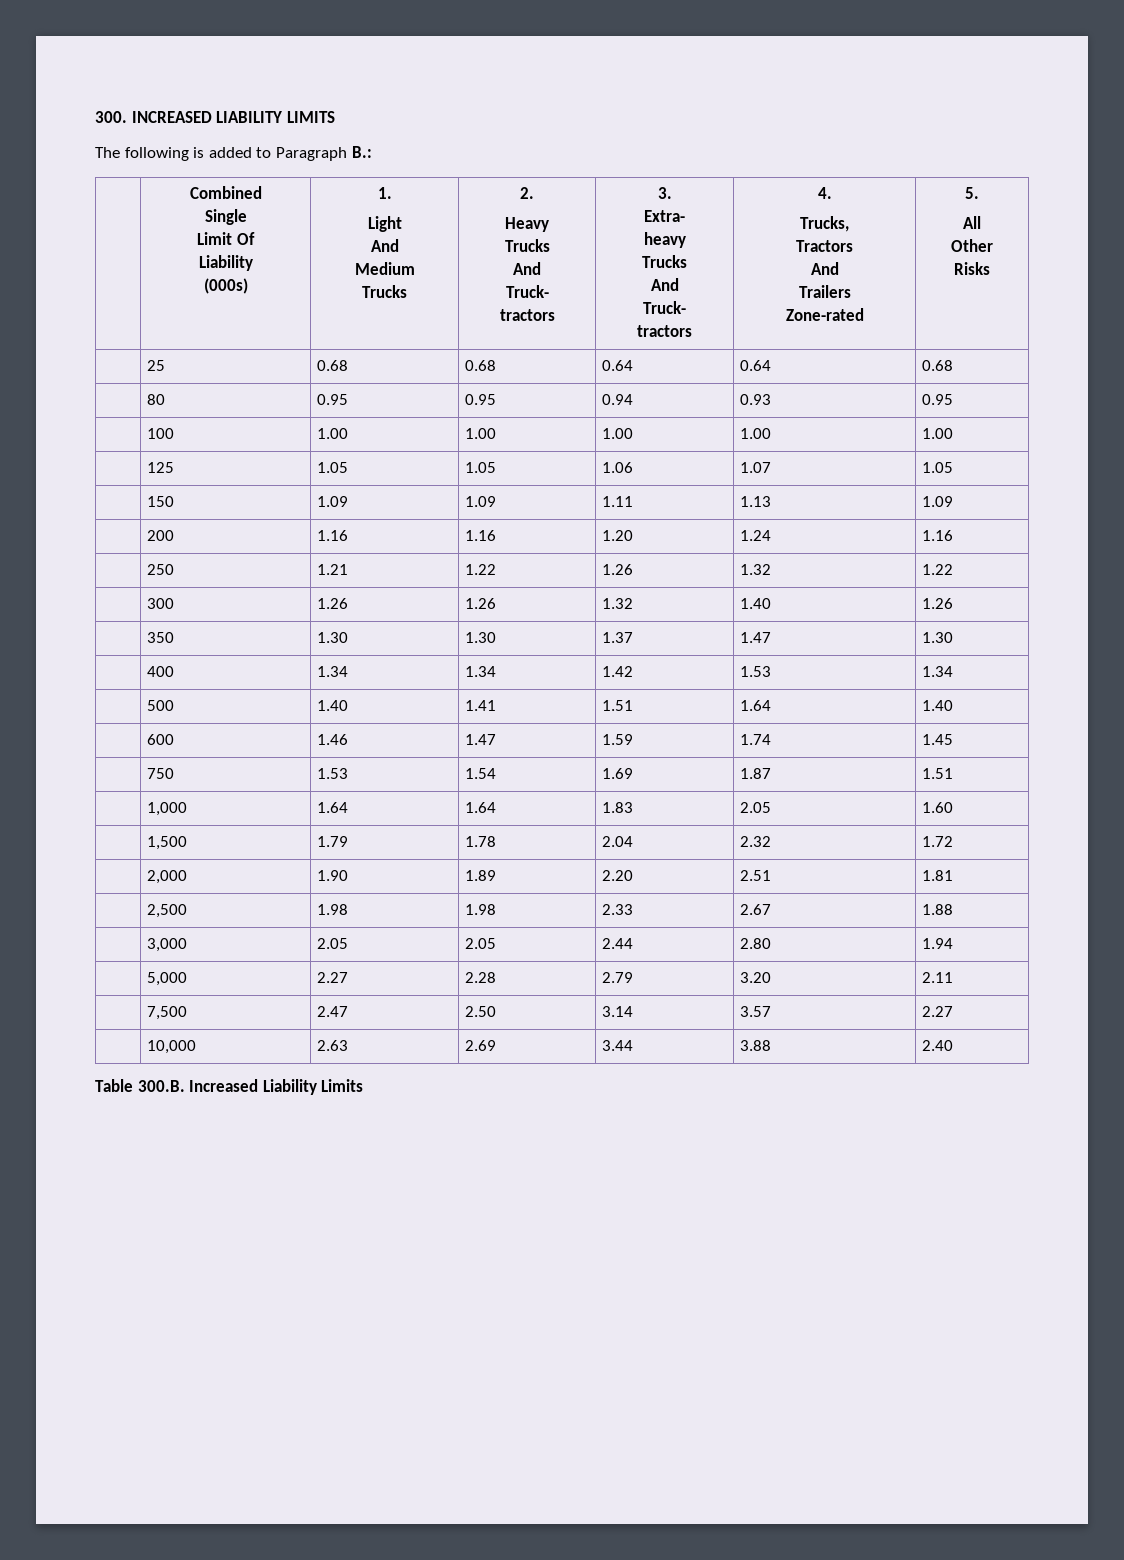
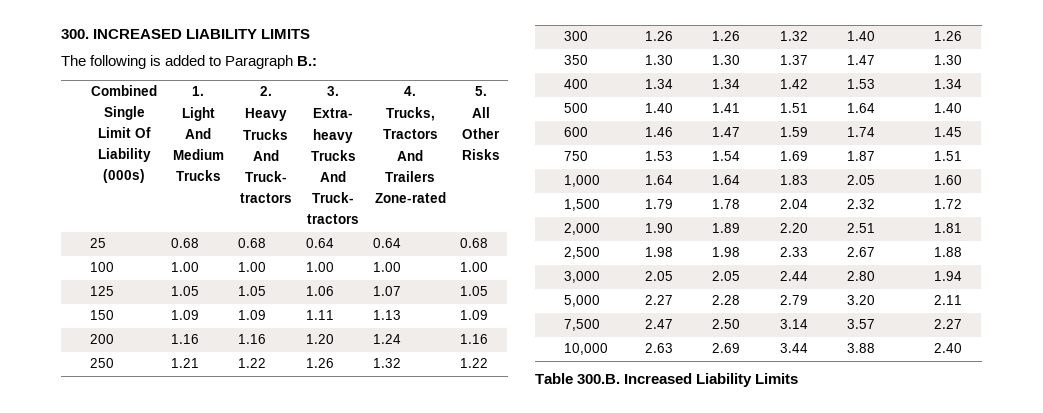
- | 80 | 0.95 | 0.95 | 0.94 | 0.93 | 0.95

